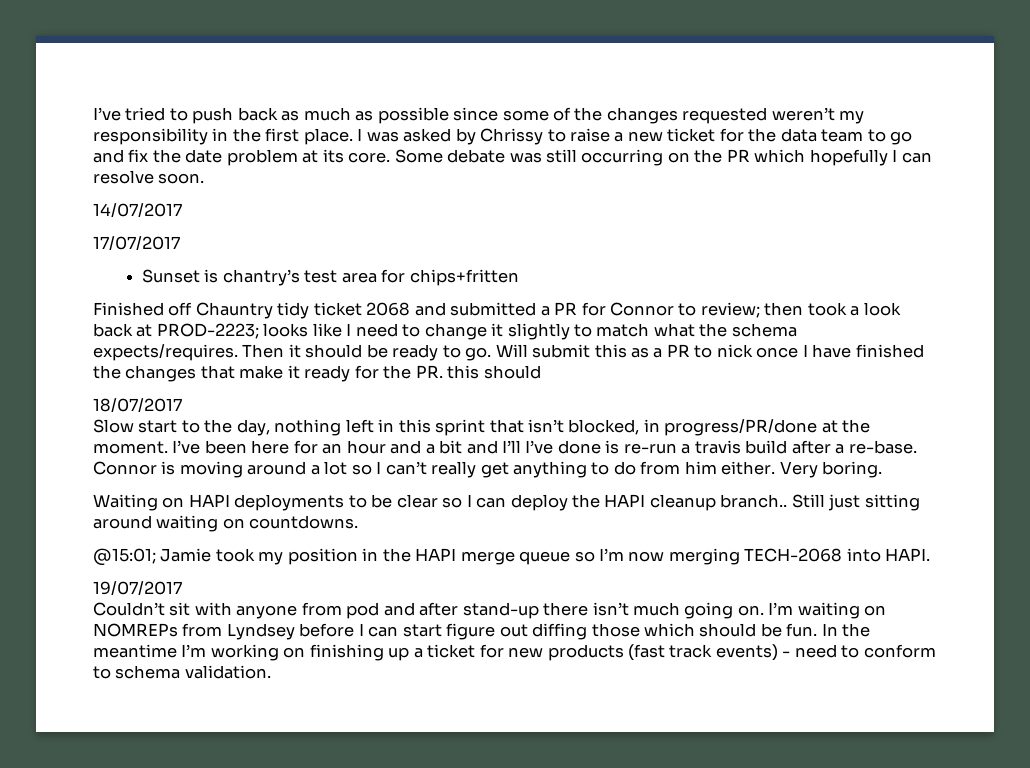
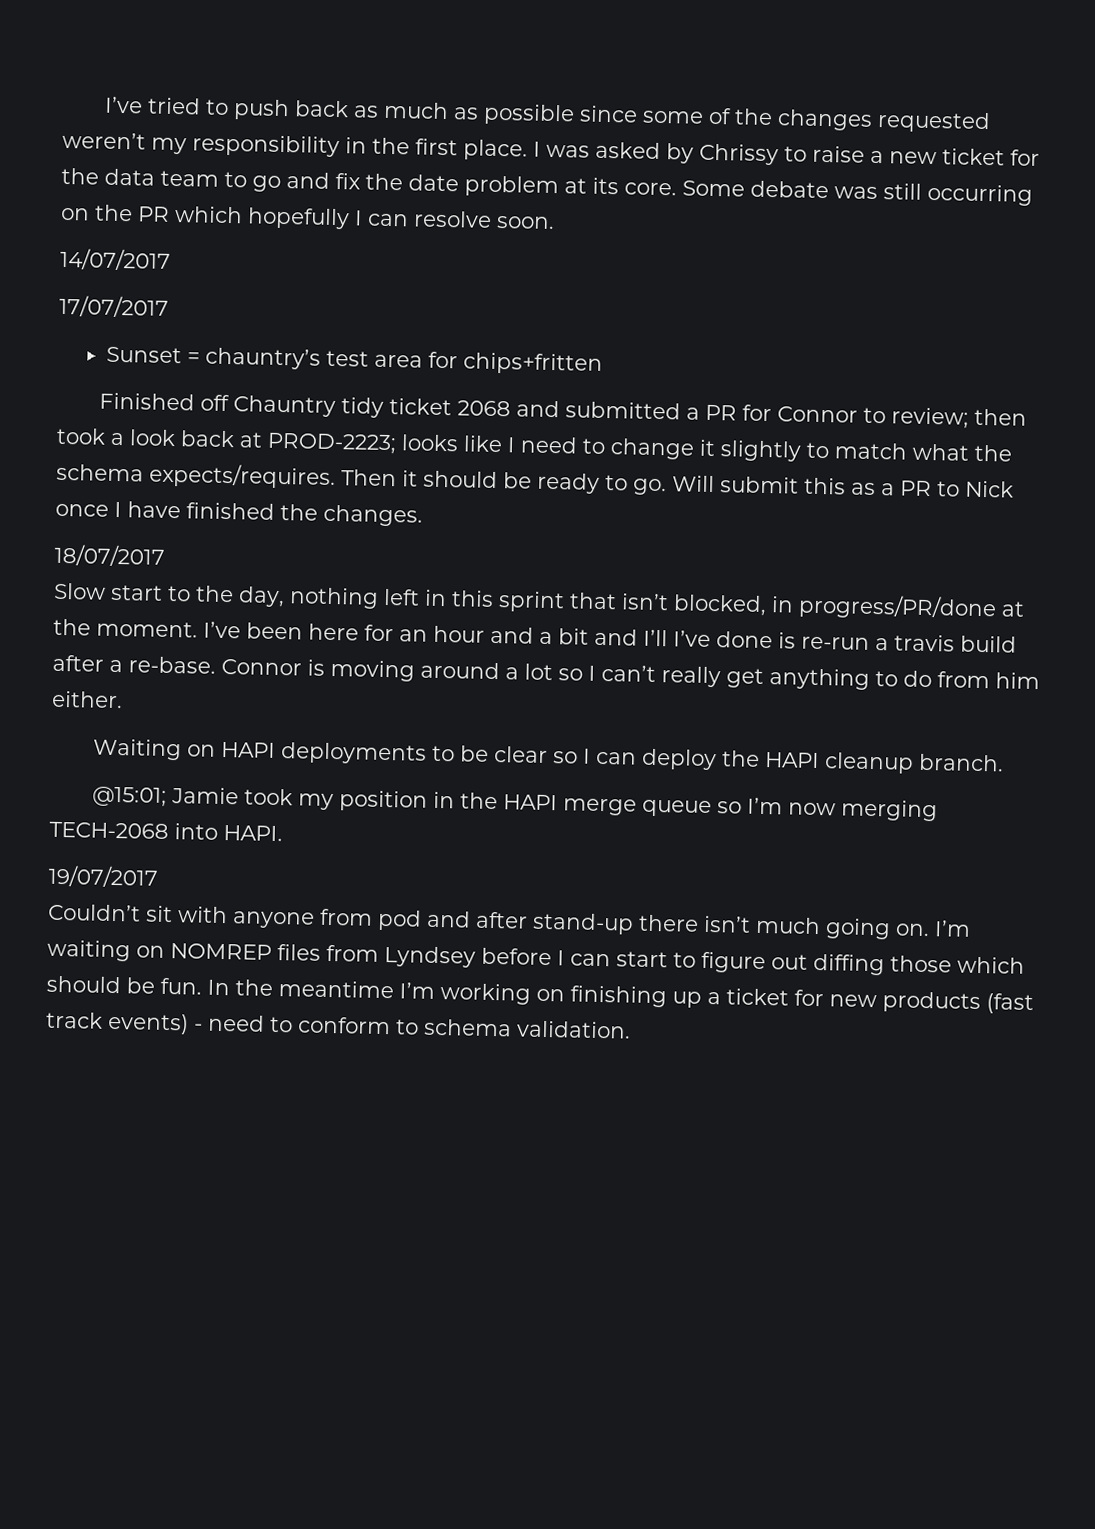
- Sunset is chantry’s test area for chips+fritten
+ Sunset = chauntry’s test area for chips+fritten
- Will submit this as a PR to nick once I have finished the changes that make it ready for the PR. this should
+ Will submit this as a PR to Nick once I have finished the changes.
- Very boring.
- Waiting on HAPI deployments to be clear so I can deploy the HAPI cleanup branch.. Still just sitting around waiting on countdowns.
+ Waiting on HAPI deployments to be clear so I can deploy the HAPI cleanup branch.
- I’m waiting on NOMREPs from Lyndsey before I can start figure out diffing those which should be fun.
+ I’m waiting on NOMREP files from Lyndsey before I can start to figure out diffing those which should be fun.

